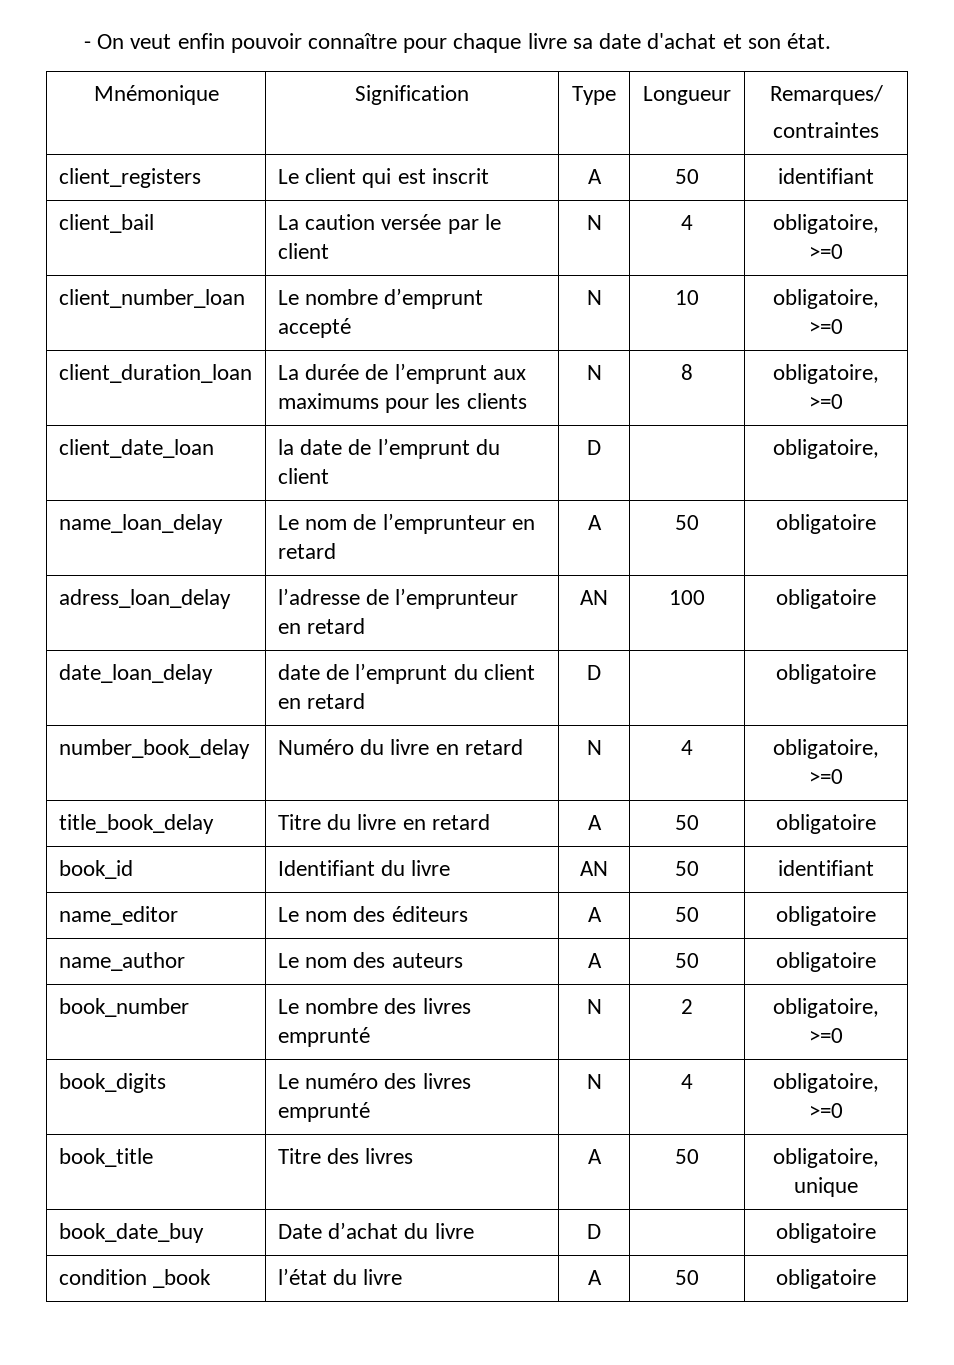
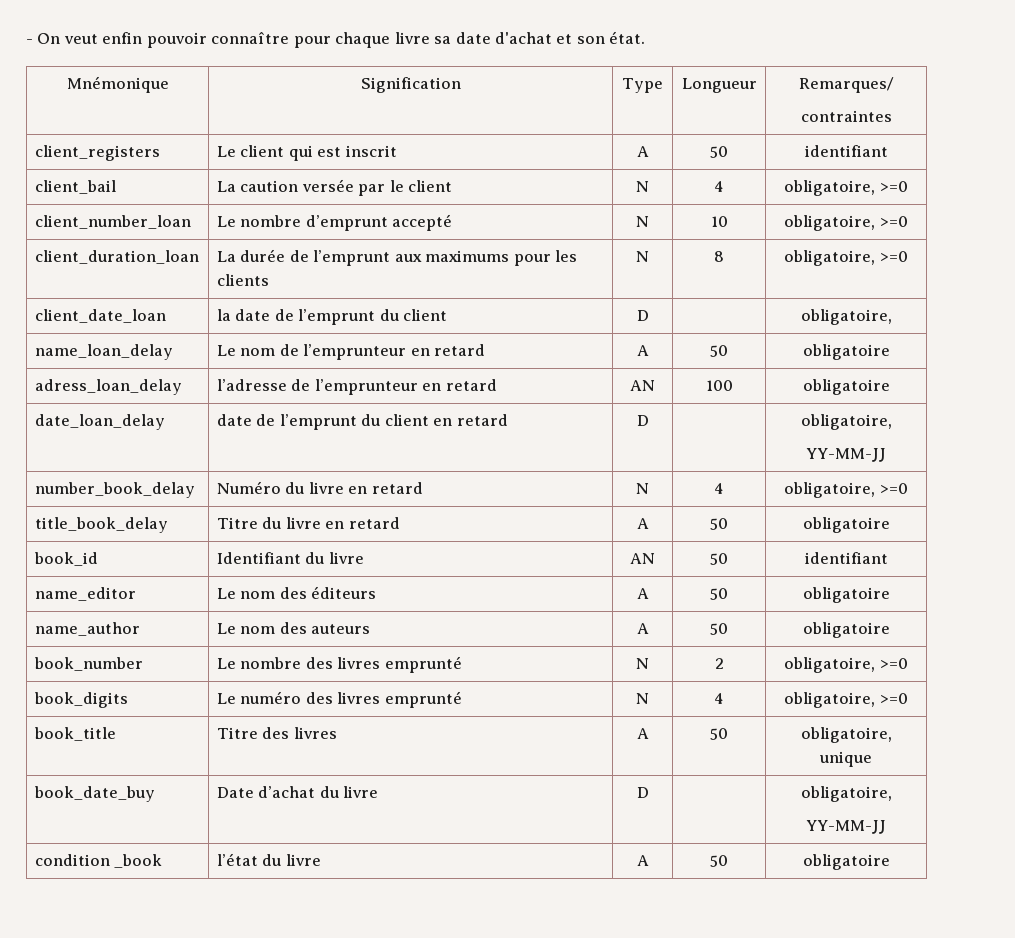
- date_loan_delay | date de l’emprunt du client en retard | D | | obligatoire
+ date_loan_delay | date de l’emprunt du client en retard | D | | obligatoire,
+ YY-MM-JJ
- book_date_buy | Date d’achat du livre | D | | obligatoire
+ book_date_buy | Date d’achat du livre | D | | obligatoire,
+ YY-MM-JJ

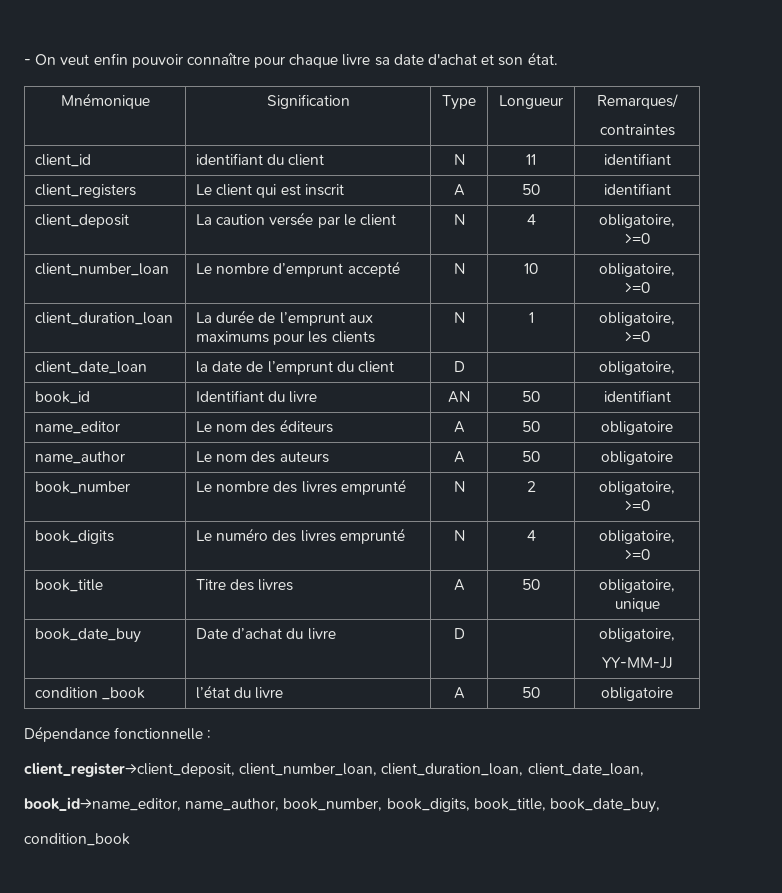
+ client_id | identifiant du client | N | 11 | identifiant
- client_bail | La caution versée par le client | N | 4 | obligatoire, >=0
+ client_deposit | La caution versée par le client | N | 4 | obligatoire, >=0
- client_duration_loan | La durée de l’emprunt aux maximums pour les clients | N | 8 | obligatoire, >=0
+ client_duration_loan | La durée de l’emprunt aux maximums pour les clients | N | 1 | obligatoire, >=0
- name_loan_delay | Le nom de l’emprunteur en retard | A | 50 | obligatoire
- adress_loan_delay | l’adresse de l’emprunteur en retard | AN | 100 | obligatoire
- date_loan_delay | date de l’emprunt du client en retard | D | | obligatoire,
- YY-MM-JJ
- number_book_delay | Numéro du livre en retard | N | 4 | obligatoire, >=0
- title_book_delay | Titre du livre en retard | A | 50 | obligatoire
+ Dépendance fonctionnelle :
+ client_register→client_deposit, client_number_loan, client_duration_loan, client_date_loan,
+ book_id→name_editor, name_author, book_number, book_digits, book_title, book_date_buy,
+ condition_book

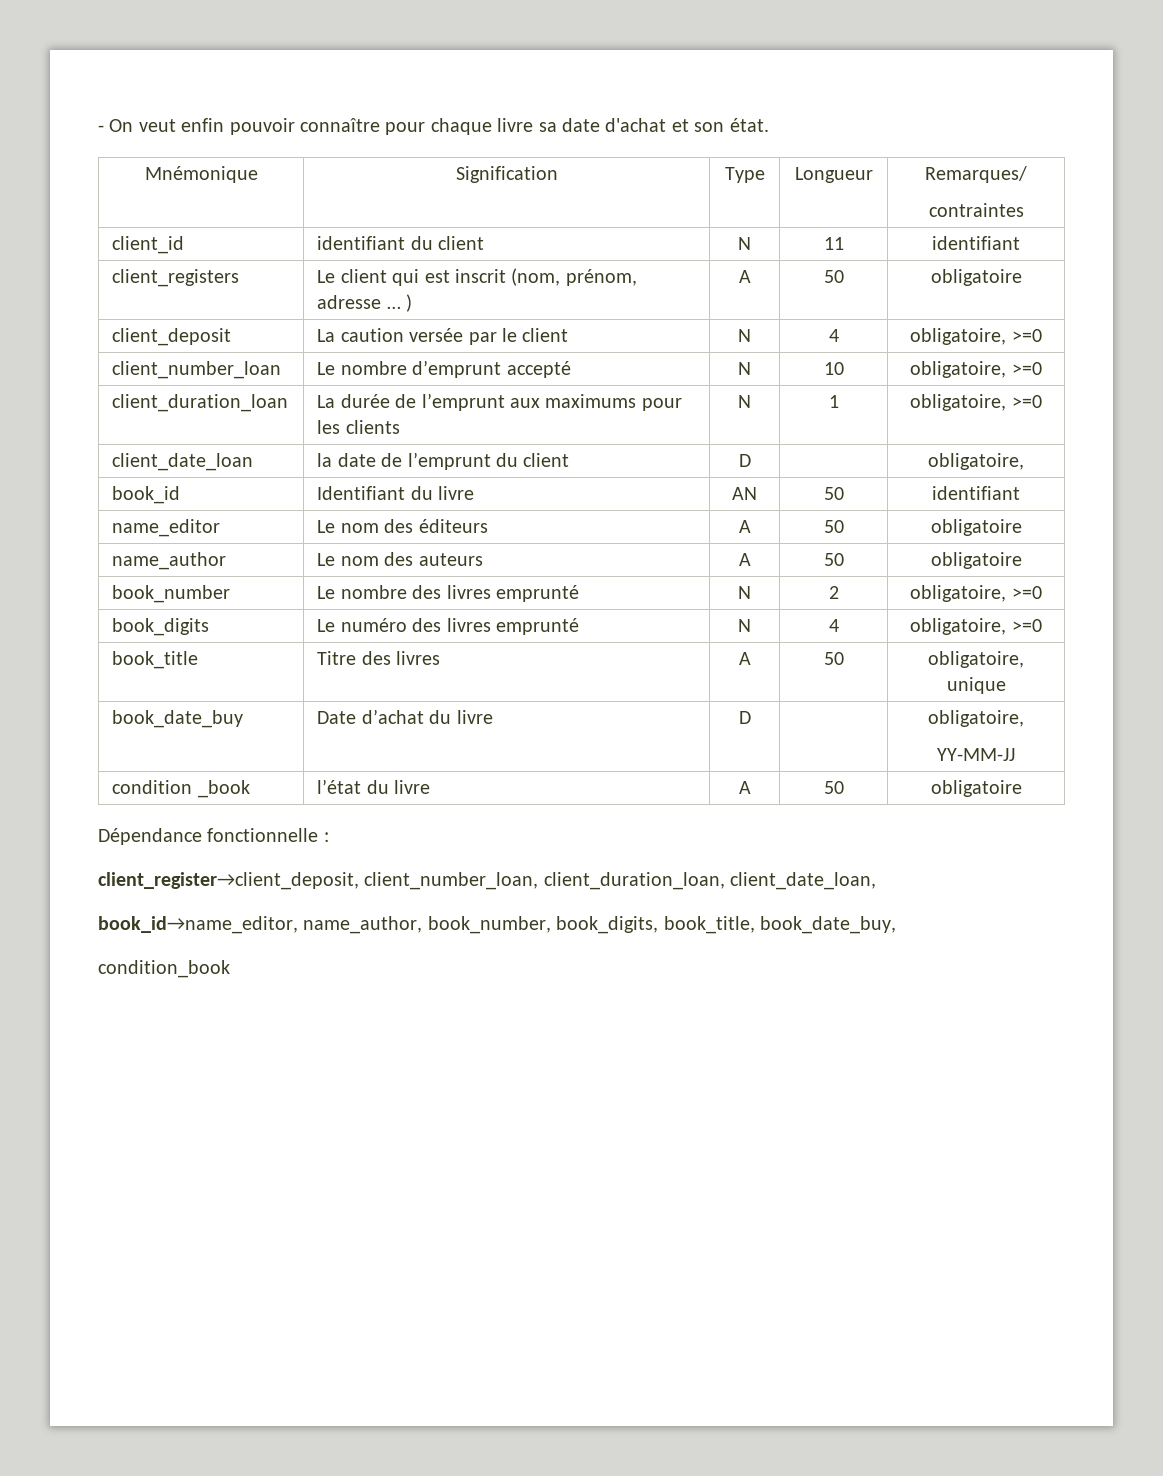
- client_registers | Le client qui est inscrit | A | 50 | identifiant
+ client_registers | Le client qui est inscrit (nom, prénom, adresse … ) | A | 50 | obligatoire

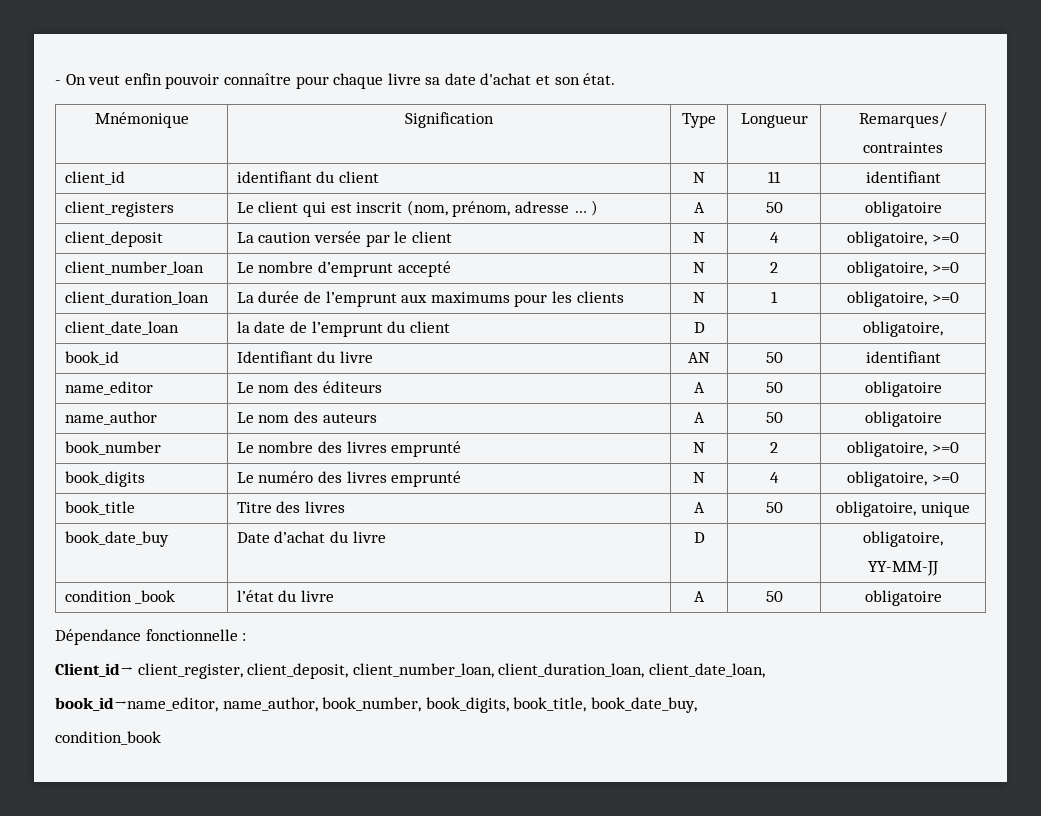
- client_number_loan | Le nombre d’emprunt accepté | N | 10 | obligatoire, >=0
+ client_number_loan | Le nombre d’emprunt accepté | N | 2 | obligatoire, >=0
- client_register→client_deposit, client_number_loan, client_duration_loan, client_date_loan,
+ Client_id→ client_register, client_deposit, client_number_loan, client_duration_loan, client_date_loan,

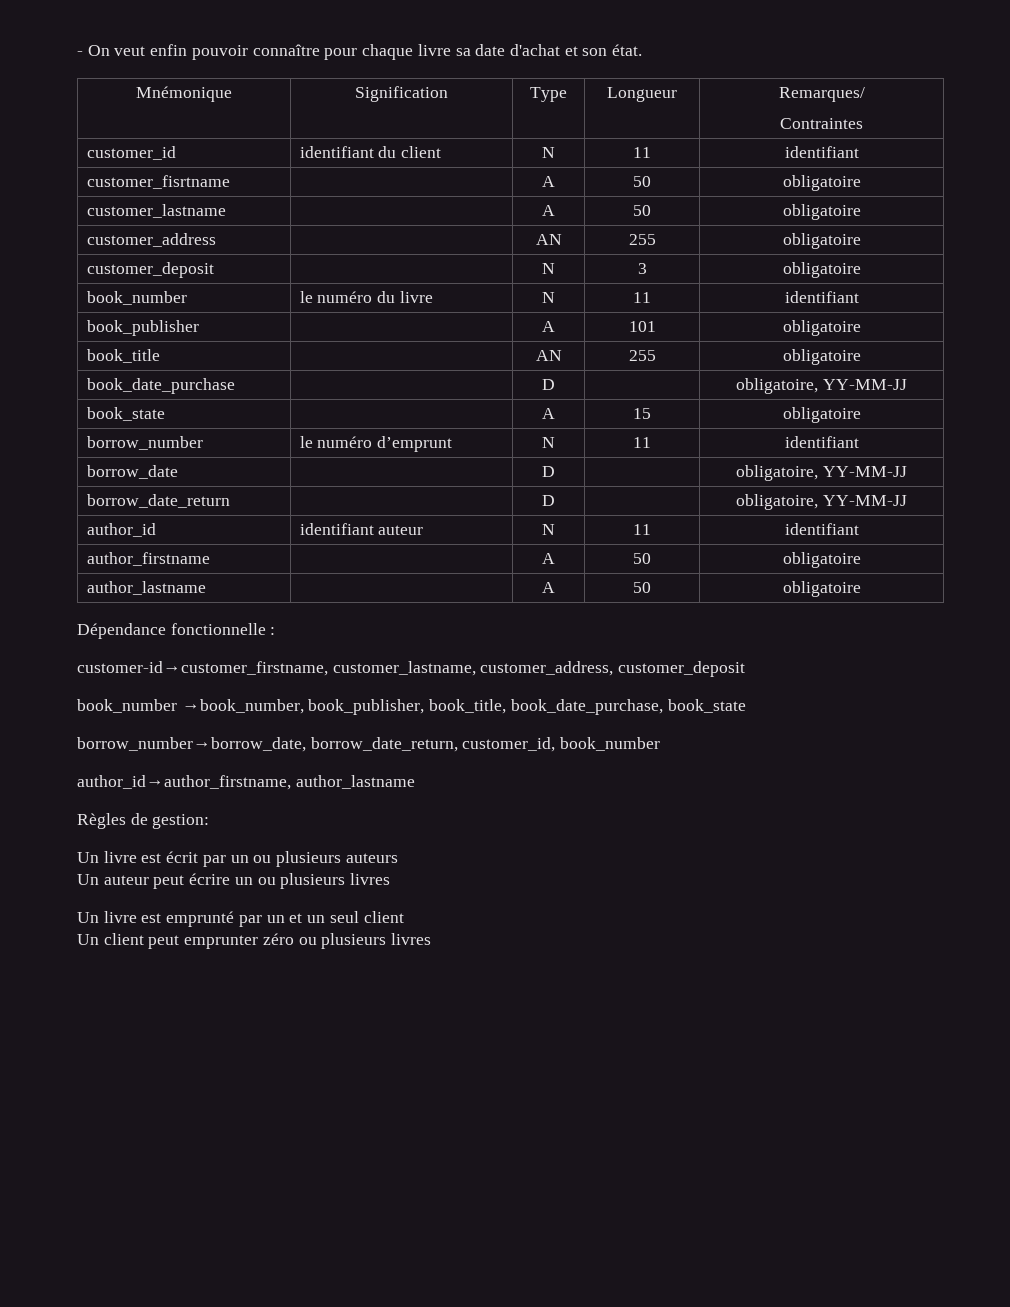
  Mnémonique | Signification | Type | Longueur | Remarques/
- contraintes
- client_id | identifiant du client | N | 11 | identifiant
+ Contraintes
+ customer_id | identifiant du client | N | 11 | identifiant
- client_registers | Le client qui est inscrit (nom, prénom, adresse … ) | A | 50 | obligatoire
- client_deposit | La caution versée par le client | N | 4 | obligatoire, >=0
- client_number_loan | Le nombre d’emprunt accepté | N | 2 | obligatoire, >=0
- client_duration_loan | La durée de l’emprunt aux maximums pour les clients | N | 1 | obligatoire, >=0
- client_date_loan | la date de l’emprunt du client | D | | obligatoire,
- book_id | Identifiant du livre | AN | 50 | identifiant
- name_editor | Le nom des éditeurs | A | 50 | obligatoire
- name_author | Le nom des auteurs | A | 50 | obligatoire
- book_number | Le nombre des livres emprunté | N | 2 | obligatoire, >=0
- book_digits | Le numéro des livres emprunté | N | 4 | obligatoire, >=0
- book_title | Titre des livres | A | 50 | obligatoire, unique
- book_date_buy | Date d’achat du livre | D | | obligatoire,
- YY-MM-JJ
- condition _book | l’état du livre | A | 50 | obligatoire
+ customer_fisrtname | | A | 50 | obligatoire
+ customer_lastname | | A | 50 | obligatoire
+ customer_address | | AN | 255 | obligatoire
+ customer_deposit | | N | 3 | obligatoire
+ book_number | le numéro du livre | N | 11 | identifiant
+ book_publisher | | A | 101 | obligatoire
+ book_title | | AN | 255 | obligatoire
+ book_date_purchase | | D | | obligatoire, YY-MM-JJ
+ book_state | | A | 15 | obligatoire
+ borrow_number | le numéro d’emprunt | N | 11 | identifiant
+ borrow_date | | D | | obligatoire, YY-MM-JJ
+ borrow_date_return | | D | | obligatoire, YY-MM-JJ
+ author_id | identifiant auteur | N | 11 | identifiant
+ author_firstname | | A | 50 | obligatoire
+ author_lastname | | A | 50 | obligatoire
- Client_id→ client_register, client_deposit, client_number_loan, client_duration_loan, client_date_loan,
- book_id→name_editor, name_author, book_number, book_digits, book_title, book_date_buy,
- condition_book
+ customer-id→customer_firstname, customer_lastname, customer_address, customer_deposit
+ book_number →book_number, book_publisher, book_title, book_date_purchase, book_state
+ borrow_number→borrow_date, borrow_date_return, customer_id, book_number
+ author_id→author_firstname, author_lastname
+ Règles de gestion:
+ Un livre est écrit par un ou plusieurs auteurs
+ Un auteur peut écrire un ou plusieurs livres
+ Un livre est emprunté par un et un seul client
+ Un client peut emprunter zéro ou plusieurs livres

